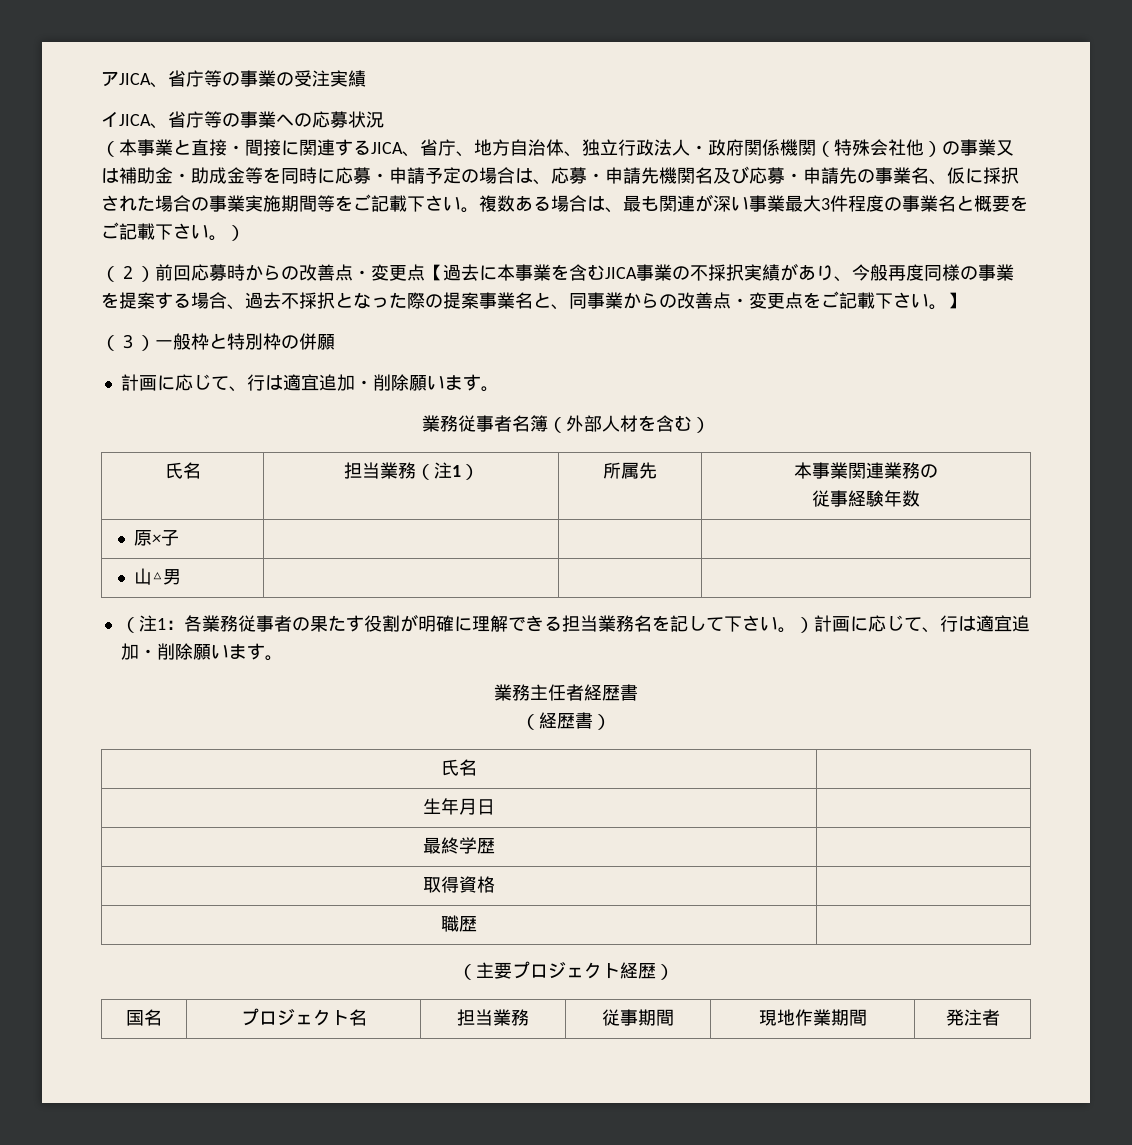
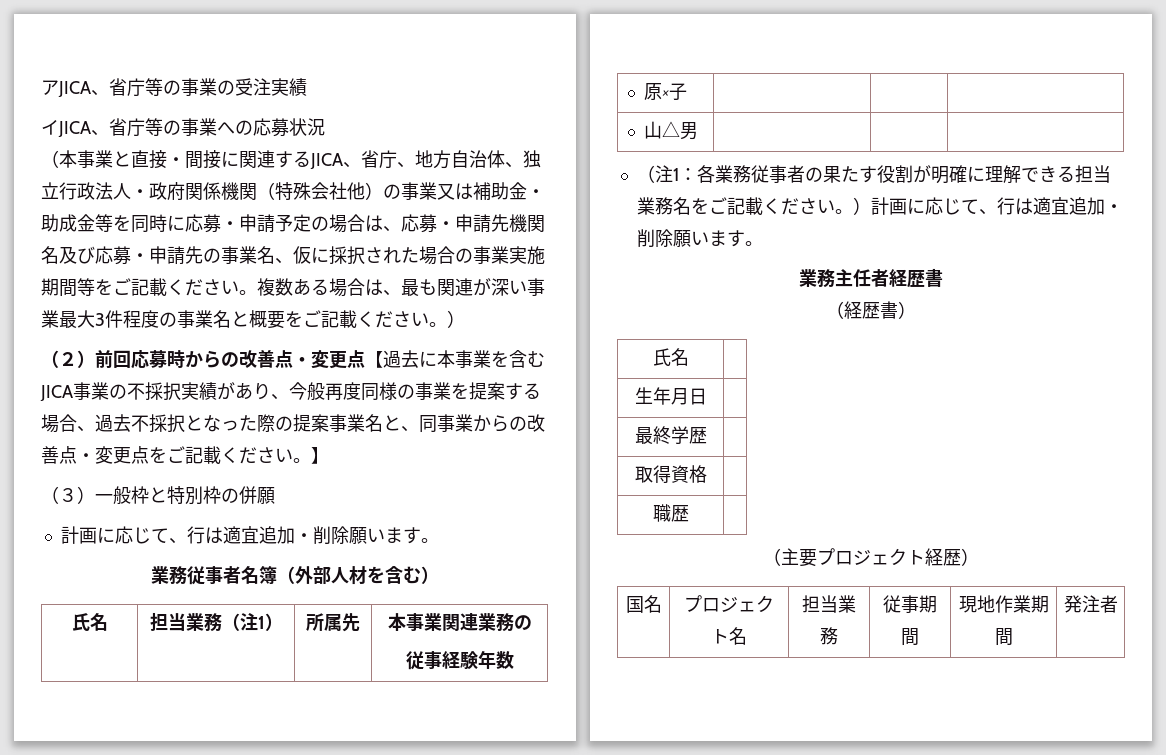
- （本事業と直接・間接に関連するJICA、省庁、地方自治体、独立行政法人・政府関係機関（特殊会社他）の事業又は補助金・助成金等を同時に応募・申請予定の場合は、応募・申請先機関名及び応募・申請先の事業名、仮に採択された場合の事業実施期間等をご記載下さい。
+ （本事業と直接・間接に関連するJICA、省庁、地方自治体、独立行政法人・政府関係機関（特殊会社他）の事業又は補助金・助成金等を同時に応募・申請予定の場合は、応募・申請先機関名及び応募・申請先の事業名、仮に採択された場合の事業実施期間等をご記載ください。
- 複数ある場合は、最も関連が深い事業最大3件程度の事業名と概要をご記載下さい。）
+ 複数ある場合は、最も関連が深い事業最大3件程度の事業名と概要をご記載ください。）
- （２）前回応募時からの改善点・変更点【過去に本事業を含むJICA事業の不採択実績があり、今般再度同様の事業を提案する場合、過去不採択となった際の提案事業名と、同事業からの改善点・変更点をご記載下さい。
+ （２）前回応募時からの改善点・変更点【過去に本事業を含むJICA事業の不採択実績があり、今般再度同様の事業を提案する場合、過去不採択となった際の提案事業名と、同事業からの改善点・変更点をご記載ください。
- （注1：各業務従事者の果たす役割が明確に理解できる担当業務名を記して下さい。）計画に応じて、行は適宜追加・削除願います。
+ （注1：各業務従事者の果たす役割が明確に理解できる担当業務名をご記載ください。）計画に応じて、行は適宜追加・削除願います。

